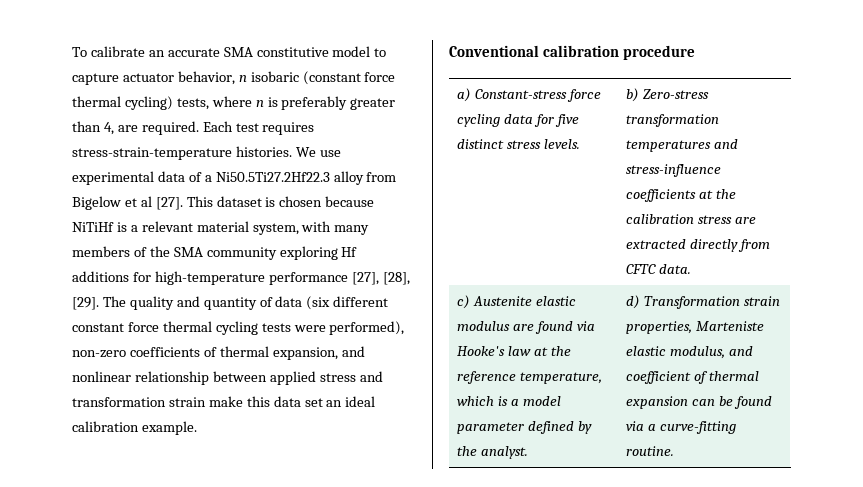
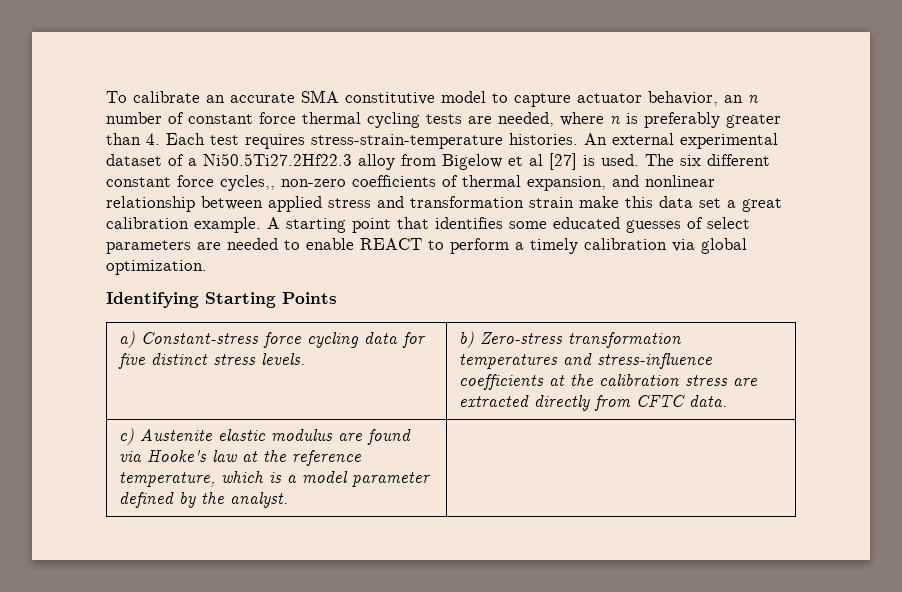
- To calibrate an accurate SMA constitutive model to capture actuator behavior, n isobaric (constant force thermal cycling) tests, where n is preferably greater than 4, are required. Each test requires stress-strain-temperature histories.
+ To calibrate an accurate SMA constitutive model to capture actuator behavior, an n number of constant force thermal cycling tests are needed, where n is preferably greater than 4. Each test requires stress-strain-temperature histories.
- We use experimental data of a Ni50.5Ti27.2Hf22.3 alloy from Bigelow et al [27]. This dataset is chosen because NiTiHf is a relevant material system, with many members of the SMA community exploring Hf additions for high-temperature performance [27], [28], [29]. The quality and quantity of data (six different constant force thermal cycling tests were performed), non-zero coefficients of thermal expansion, and nonlinear relationship between applied stress and transformation strain make this data set an ideal calibration example.
- Conventional calibration procedure
+ An external experimental dataset of a Ni50.5Ti27.2Hf22.3 alloy from Bigelow et al [27] is used. The six different constant force cycles,, non-zero coefficients of thermal expansion, and nonlinear relationship between applied stress and transformation strain make this data set a great calibration example. A starting point that identifies some educated guesses of select parameters are needed to enable REACT to perform a timely calibration via global optimization.
+ Identifying Starting Points
- d) Transformation strain properties, Marteniste elastic modulus, and coefficient of thermal expansion can be found via a curve-fitting routine.

